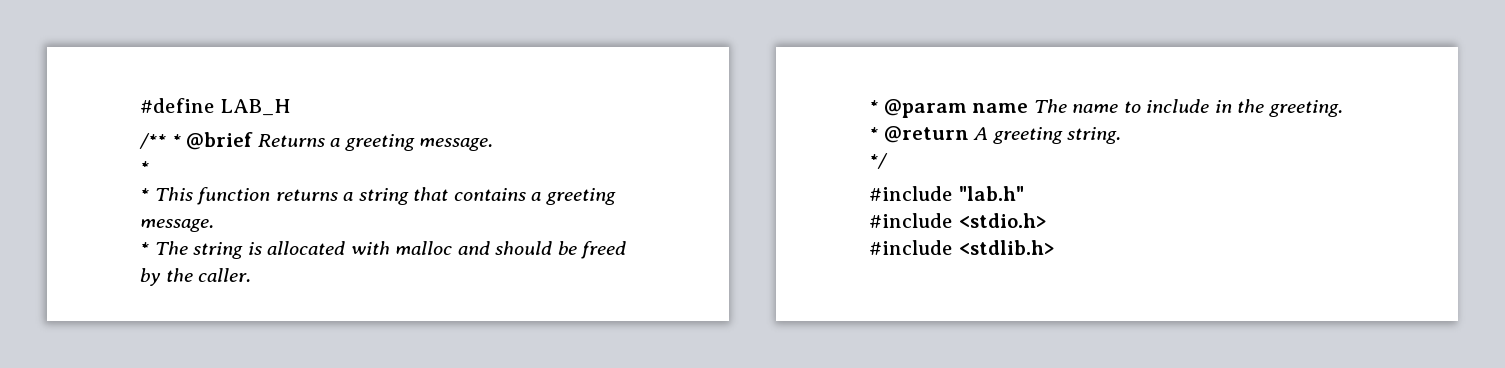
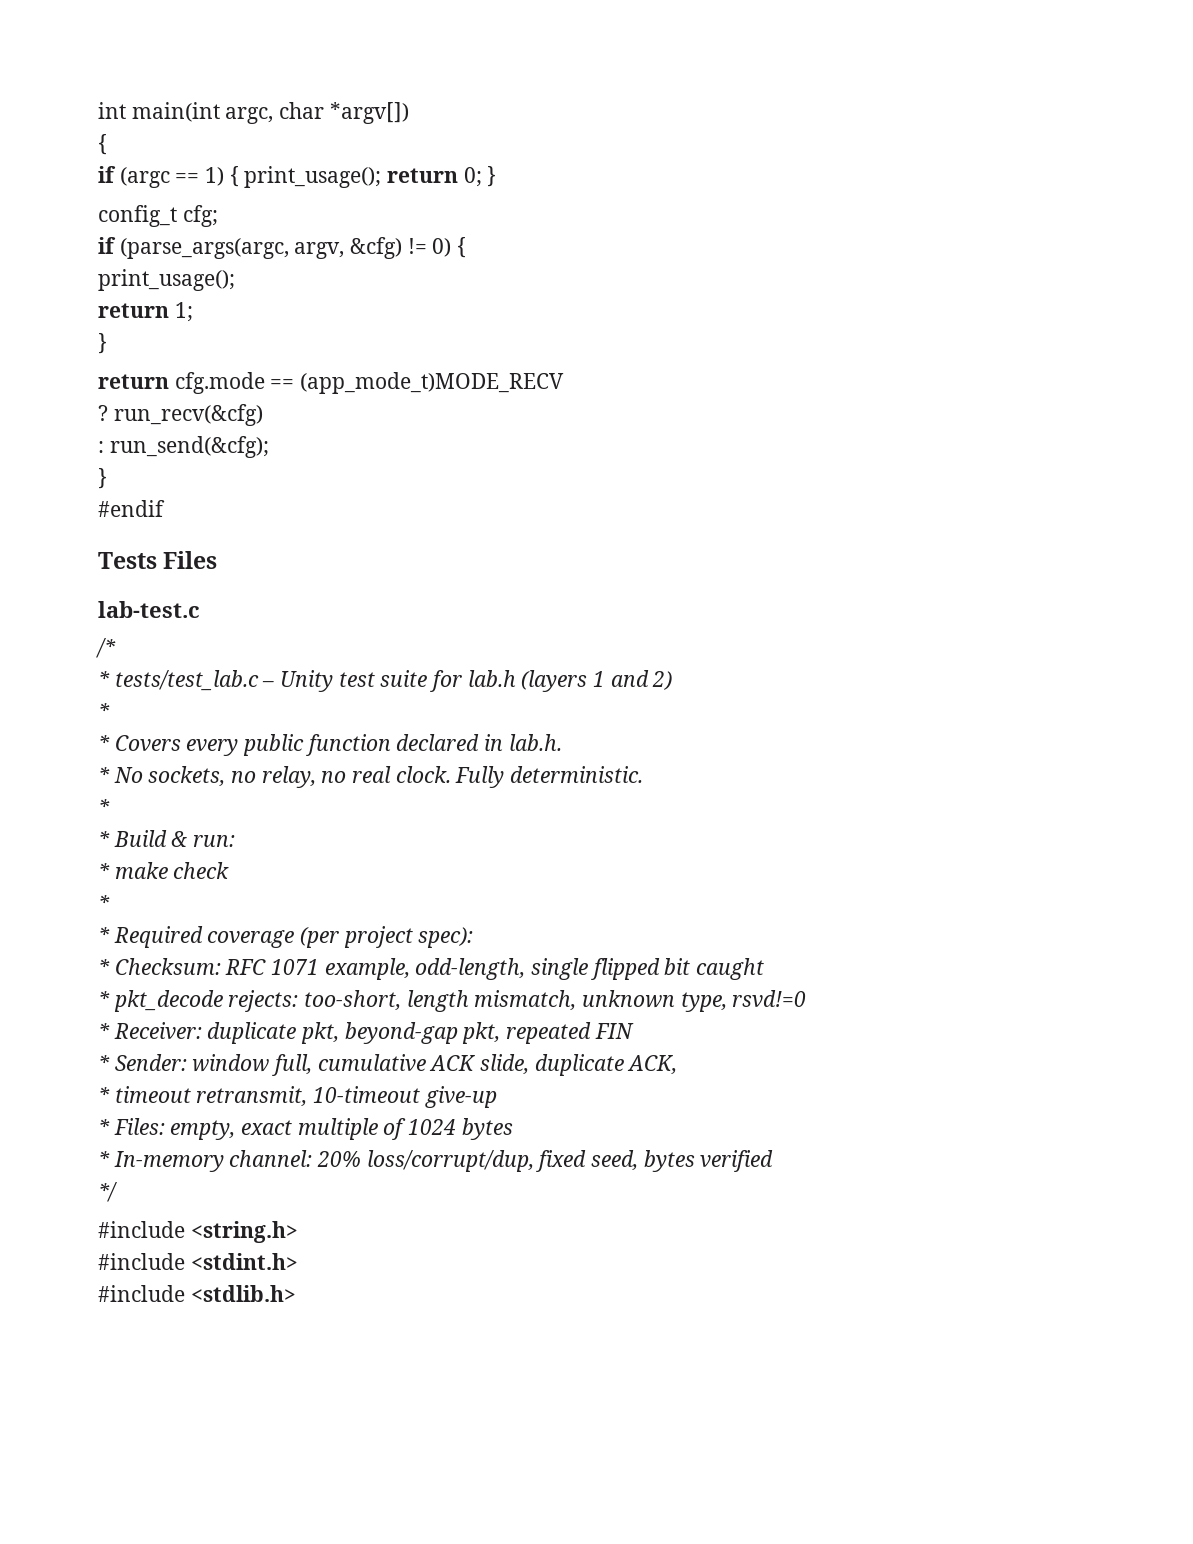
- #define LAB_H
- /** * @brief Returns a greeting message.
+ int main(int argc, char *argv[])
+ {
+ if (argc == 1) { print_usage(); return 0; }
+ config_t cfg;
+ if (parse_args(argc, argv, &cfg) != 0) {
+ print_usage();
+ return 1;
+ }
+ return cfg.mode == (app_mode_t)MODE_RECV
+ ? run_recv(&cfg)
+ : run_send(&cfg);
+ }
+ #endif
+ Tests Files
+ lab-test.c
+ /*
+ * tests/test_lab.c – Unity test suite for lab.h (layers 1 and 2)
  *
- * This function returns a string that contains a greeting message.
- * The string is allocated with malloc and should be freed by the caller.
- * @param name The name to include in the greeting.
- * @return A greeting string.
+ * Covers every public function declared in lab.h.
+ * No sockets, no relay, no real clock. Fully deterministic.
+ *
+ * Build & run:
+ * make check
+ *
+ * Required coverage (per project spec):
+ * Checksum: RFC 1071 example, odd-length, single flipped bit caught
+ * pkt_decode rejects: too-short, length mismatch, unknown type, rsvd!=0
+ * Receiver: duplicate pkt, beyond-gap pkt, repeated FIN
+ * Sender: window full, cumulative ACK slide, duplicate ACK,
+ * timeout retransmit, 10-timeout give-up
+ * Files: empty, exact multiple of 1024 bytes
+ * In-memory channel: 20% loss/corrupt/dup, fixed seed, bytes verified
- #include "lab.h"
- #include <stdio.h>
+ #include <string.h>
+ #include <stdint.h>

